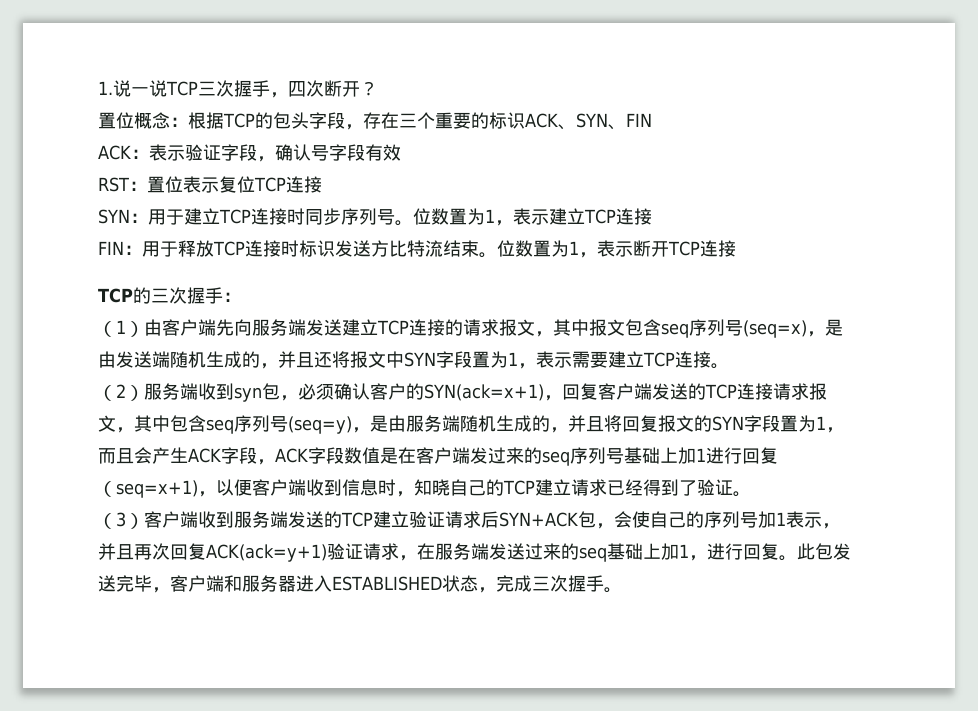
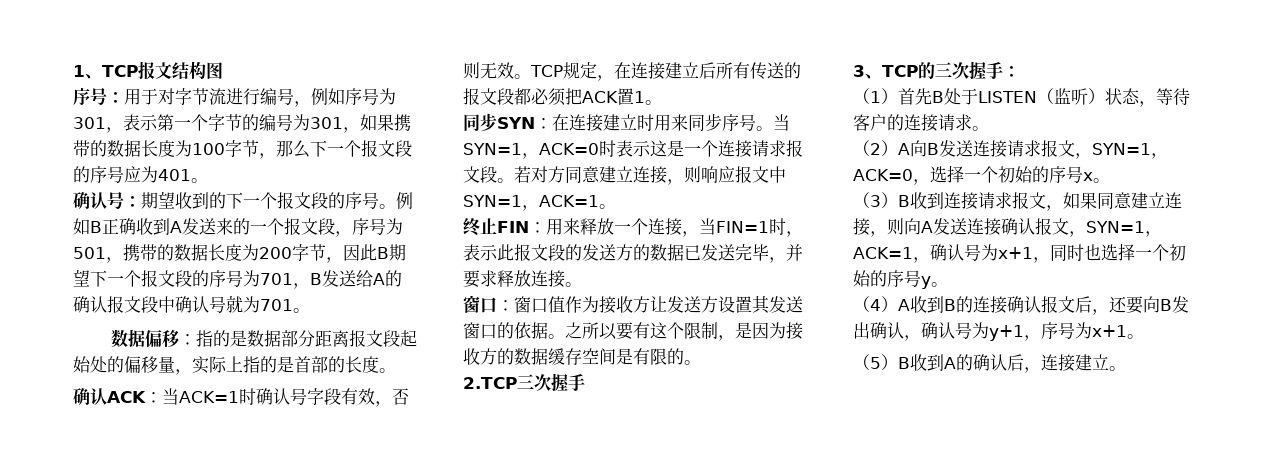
- 1.说一说TCP三次握手，四次断开？
- 置位概念：根据TCP的包头字段，存在三个重要的标识ACK、SYN、FIN
- ACK：表示验证字段，确认号字段有效
- RST：置位表示复位TCP连接
- SYN：用于建立TCP连接时同步序列号。位数置为1，表示建立TCP连接
- FIN：用于释放TCP连接时标识发送方比特流结束。位数置为1，表示断开TCP连接
- TCP的三次握手：
+ 1、TCP报文结构图
+ 序号：用于对字节流进行编号，例如序号为301，表示第一个字节的编号为301，如果携带的数据长度为100字节，那么下一个报文段的序号应为401。
+ 确认号：期望收到的下一个报文段的序号。例如B正确收到A发送来的一个报文段，序号为501，携带的数据长度为200字节，因此B期望下一个报文段的序号为701，B发送给A的确认报文段中确认号就为701。
+ 数据偏移：指的是数据部分距离报文段起始处的偏移量，实际上指的是首部的长度。
+ 确认ACK：当ACK=1时确认号字段有效，否则无效。TCP规定，在连接建立后所有传送的报文段都必须把ACK置1。
+ 同步SYN：在连接建立时用来同步序号。当SYN=1，ACK=0时表示这是一个连接请求报文段。若对方同意建立连接，则响应报文中SYN=1，ACK=1。
+ 终止FIN：用来释放一个连接，当FIN=1时，表示此报文段的发送方的数据已发送完毕，并要求释放连接。
+ 窗口：窗口值作为接收方让发送方设置其发送窗口的依据。之所以要有这个限制，是因为接收方的数据缓存空间是有限的。
+ 2.TCP三次握手
+ 3、TCP的三次握手：
- （1）由客户端先向服务端发送建立TCP连接的请求报文，其中报文包含seq序列号(seq=x)，是由发送端随机生成的，并且还将报文中SYN字段置为1，表示需要建立TCP连接。
- （2）服务端收到syn包，必须确认客户的SYN(ack=x+1)，回复客户端发送的TCP连接请求报文，其中包含seq序列号(seq=y)，是由服务端随机生成的，并且将回复报文的SYN字段置为1，而且会产生ACK字段，ACK字段数值是在客户端发过来的seq序列号基础上加1进行回复（seq=x+1)，以便客户端收到信息时，知晓自己的TCP建立请求已经得到了验证。
- （3）客户端收到服务端发送的TCP建立验证请求后SYN+ACK包，会使自己的序列号加1表示，并且再次回复ACK(ack=y+1)验证请求，在服务端发送过来的seq基础上加1，进行回复。此包发送完毕，客户端和服务器进入ESTABLISHED状态，完成三次握手。
+ （1）首先B处于LISTEN（监听）状态，等待客户的连接请求。
+ （2）A向B发送连接请求报文，SYN=1，ACK=0，选择一个初始的序号x。
+ （3）B收到连接请求报文，如果同意建立连接，则向A发送连接确认报文，SYN=1，ACK=1，确认号为x+1，同时也选择一个初始的序号y。
+ （4）A收到B的连接确认报文后，还要向B发出确认，确认号为y+1，序号为x+1。
+ （5）B收到A的确认后，连接建立。

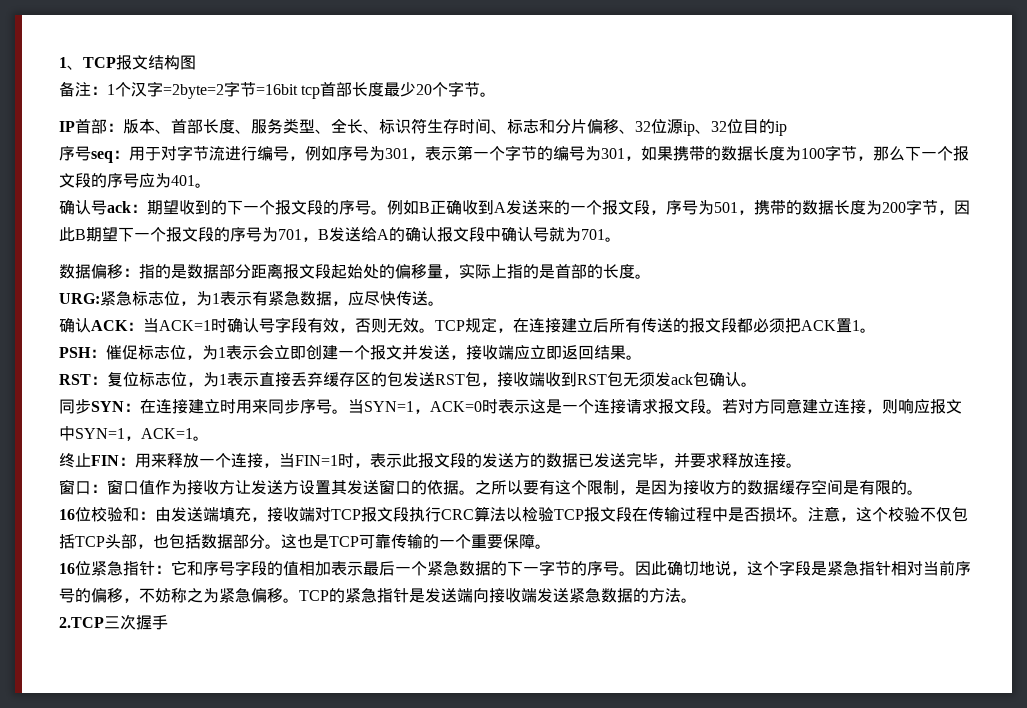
- 序号：用于对字节流进行编号，例如序号为301，表示第一个字节的编号为301，如果携带的数据长度为100字节，那么下一个报文段的序号应为401。
+ 备注：1个汉字=2byte=2字节=16bit tcp首部长度最少20个字节。
+ IP首部：版本、首部长度、服务类型、全长、标识符生存时间、标志和分片偏移、32位源ip、32位目的ip
+ 序号seq：用于对字节流进行编号，例如序号为301，表示第一个字节的编号为301，如果携带的数据长度为100字节，那么下一个报文段的序号应为401。
- 确认号：期望收到的下一个报文段的序号。
+ 确认号ack：期望收到的下一个报文段的序号。
+ URG:紧急标志位，为1表示有紧急数据，应尽快传送。
+ PSH：催促标志位，为1表示会立即创建一个报文并发送，接收端应立即返回结果。
+ RST：复位标志位，为1表示直接丢弃缓存区的包发送RST包，接收端收到RST包无须发ack包确认。
+ 16位校验和：由发送端填充，接收端对TCP报文段执行CRC算法以检验TCP报文段在传输过程中是否损坏。注意，这个校验不仅包括TCP头部，也包括数据部分。这也是TCP可靠传输的一个重要保障。
+ 16位紧急指针：它和序号字段的值相加表示最后一个紧急数据的下一字节的序号。因此确切地说，这个字段是紧急指针相对当前序号的偏移，不妨称之为紧急偏移。TCP的紧急指针是发送端向接收端发送紧急数据的方法。
  2.TCP三次握手
- 3、TCP的三次握手：
- （1）首先B处于LISTEN（监听）状态，等待客户的连接请求。
- （2）A向B发送连接请求报文，SYN=1，ACK=0，选择一个初始的序号x。
- （3）B收到连接请求报文，如果同意建立连接，则向A发送连接确认报文，SYN=1，ACK=1，确认号为x+1，同时也选择一个初始的序号y。
- （4）A收到B的连接确认报文后，还要向B发出确认，确认号为y+1，序号为x+1。
- （5）B收到A的确认后，连接建立。

